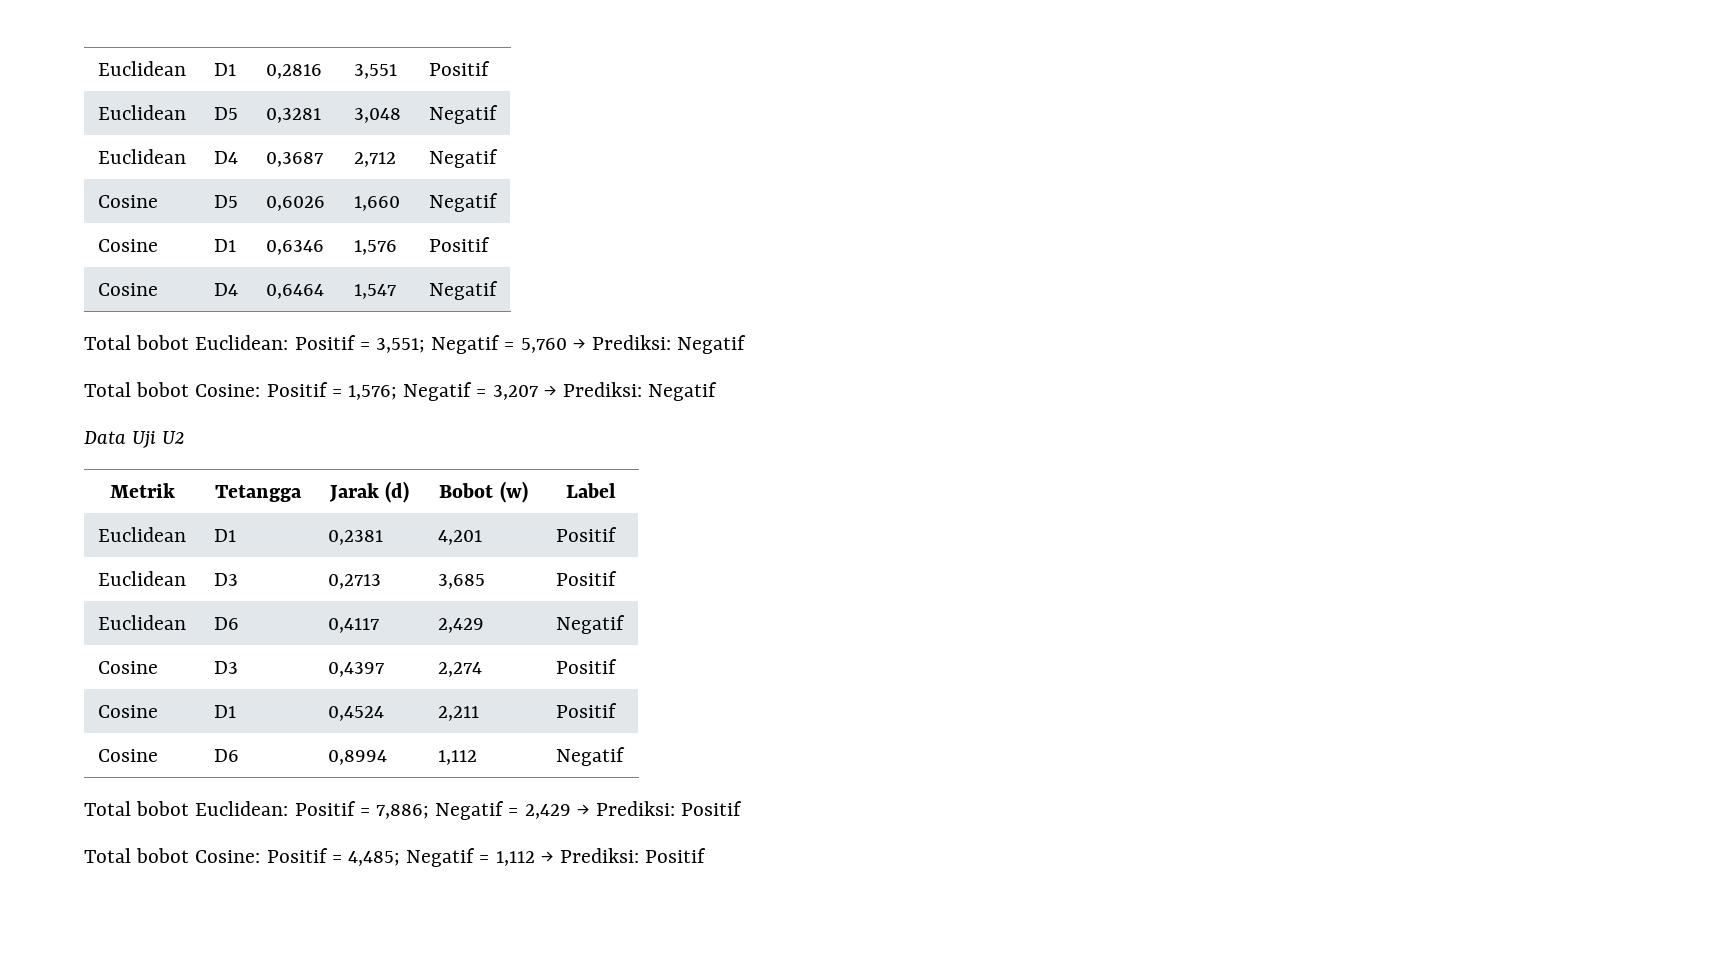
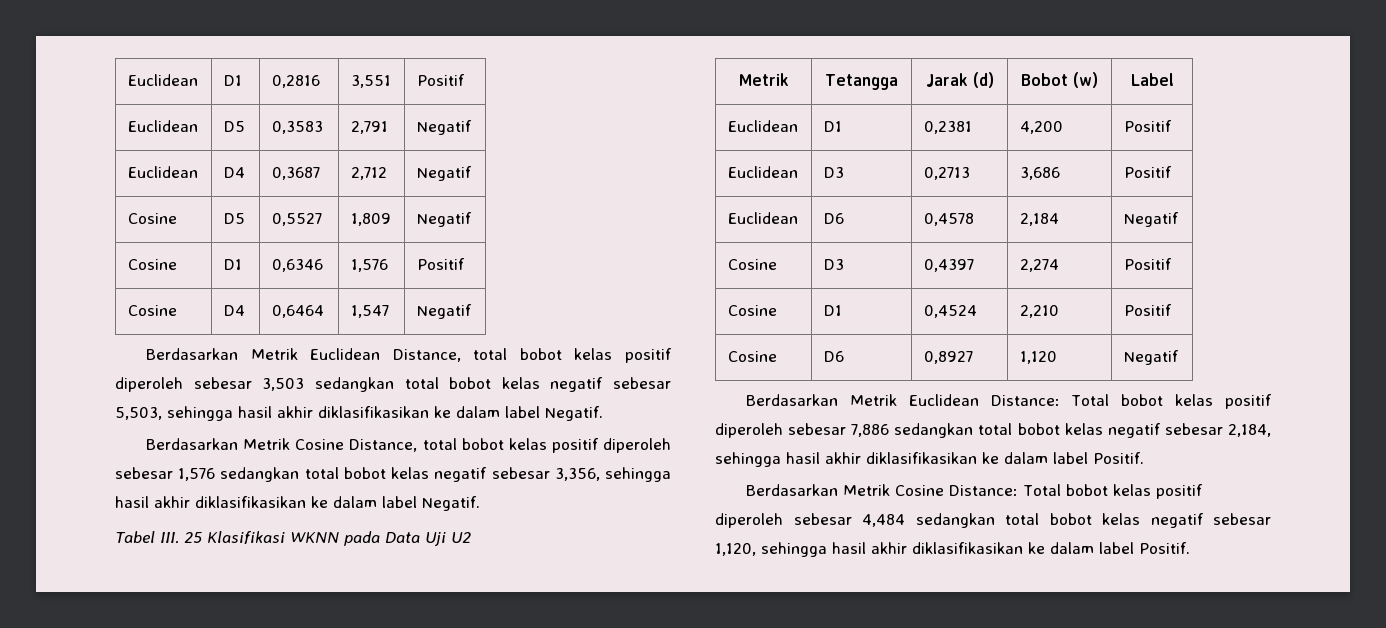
- Euclidean | D5 | 0,3281 | 3,048 | Negatif
+ Euclidean | D5 | 0,3583 | 2,791 | Negatif
- Cosine | D5 | 0,6026 | 1,660 | Negatif
+ Cosine | D5 | 0,5527 | 1,809 | Negatif
- Total bobot Euclidean: Positif = 3,551; Negatif = 5,760 → Prediksi: Negatif
- Total bobot Cosine: Positif = 1,576; Negatif = 3,207 → Prediksi: Negatif
- Data Uji U2
+ Berdasarkan Metrik Euclidean Distance, total bobot kelas positif diperoleh sebesar 3,503 sedangkan total bobot kelas negatif sebesar 5,503, sehingga hasil akhir diklasifikasikan ke dalam label Negatif.
+ Berdasarkan Metrik Cosine Distance, total bobot kelas positif diperoleh sebesar 1,576 sedangkan total bobot kelas negatif sebesar 3,356, sehingga hasil akhir diklasifikasikan ke dalam label Negatif.
+ Tabel III. 25 Klasifikasi WKNN pada Data Uji U2
- Euclidean | D1 | 0,2381 | 4,201 | Positif
+ Euclidean | D1 | 0,2381 | 4,200 | Positif
- Euclidean | D3 | 0,2713 | 3,685 | Positif
+ Euclidean | D3 | 0,2713 | 3,686 | Positif
- Euclidean | D6 | 0,4117 | 2,429 | Negatif
+ Euclidean | D6 | 0,4578 | 2,184 | Negatif
- Cosine | D1 | 0,4524 | 2,211 | Positif
+ Cosine | D1 | 0,4524 | 2,210 | Positif
- Cosine | D6 | 0,8994 | 1,112 | Negatif
- Total bobot Euclidean: Positif = 7,886; Negatif = 2,429 → Prediksi: Positif
- Total bobot Cosine: Positif = 4,485; Negatif = 1,112 → Prediksi: Positif
+ Cosine | D6 | 0,8927 | 1,120 | Negatif
+ Berdasarkan Metrik Euclidean Distance: Total bobot kelas positif diperoleh sebesar 7,886 sedangkan total bobot kelas negatif sebesar 2,184, sehingga hasil akhir diklasifikasikan ke dalam label Positif.
+ Berdasarkan Metrik Cosine Distance: Total bobot kelas positif diperoleh sebesar 4,484 sedangkan total bobot kelas negatif sebesar 1,120, sehingga hasil akhir diklasifikasikan ke dalam label Positif.

